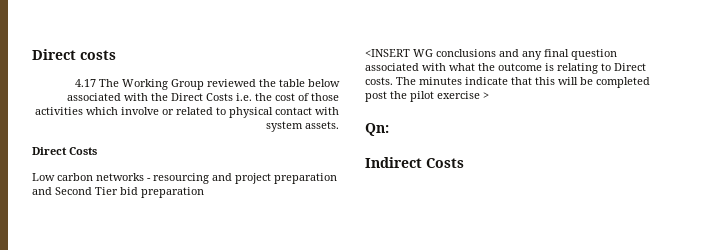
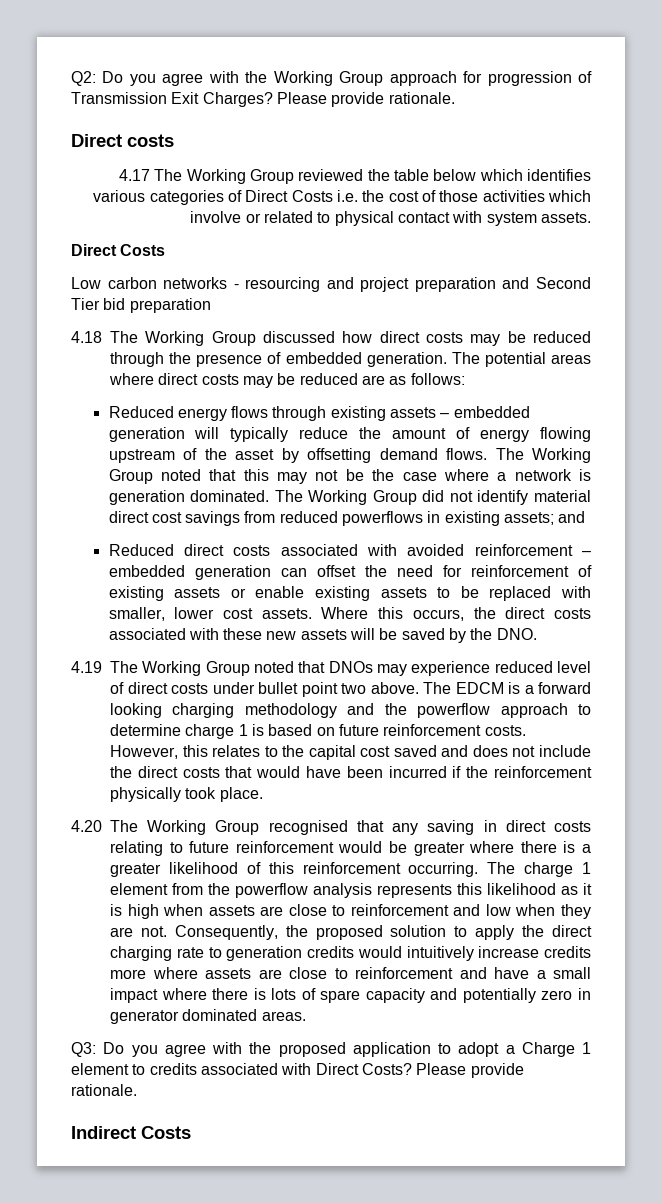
+ Q2: Do you agree with the Working Group approach for progression of Transmission Exit Charges? Please provide rationale.
- 4.17 The Working Group reviewed the table below associated with the Direct Costs i.e. the cost of those activities which involve or related to physical contact with system assets.
+ 4.17 The Working Group reviewed the table below which identifies various categories of Direct Costs i.e. the cost of those activities which involve or related to physical contact with system assets.
- <INSERT WG conclusions and any final question associated with what the outcome is relating to Direct costs. The minutes indicate that this will be completed post the pilot exercise >
- Qn:
+ 4.18 The Working Group discussed how direct costs may be reduced through the presence of embedded generation. The potential areas where direct costs may be reduced are as follows:
+ Reduced energy flows through existing assets – embedded generation will typically reduce the amount of energy flowing upstream of the asset by offsetting demand flows. The Working Group noted that this may not be the case where a network is generation dominated. The Working Group did not identify material direct cost savings from reduced powerflows in existing assets; and
+ Reduced direct costs associated with avoided reinforcement – embedded generation can offset the need for reinforcement of existing assets or enable existing assets to be replaced with smaller, lower cost assets. Where this occurs, the direct costs associated with these new assets will be saved by the DNO.
+ 4.19 The Working Group noted that DNOs may experience reduced level of direct costs under bullet point two above. The EDCM is a forward looking charging methodology and the powerflow approach to determine charge 1 is based on future reinforcement costs. However, this relates to the capital cost saved and does not include the direct costs that would have been incurred if the reinforcement physically took place.
+ 4.20 The Working Group recognised that any saving in direct costs relating to future reinforcement would be greater where there is a greater likelihood of this reinforcement occurring. The charge 1 element from the powerflow analysis represents this likelihood as it is high when assets are close to reinforcement and low when they are not. Consequently, the proposed solution to apply the direct charging rate to generation credits would intuitively increase credits more where assets are close to reinforcement and have a small impact where there is lots of spare capacity and potentially zero in generator dominated areas.
+ Q3: Do you agree with the proposed application to adopt a Charge 1 element to credits associated with Direct Costs? Please provide rationale.

